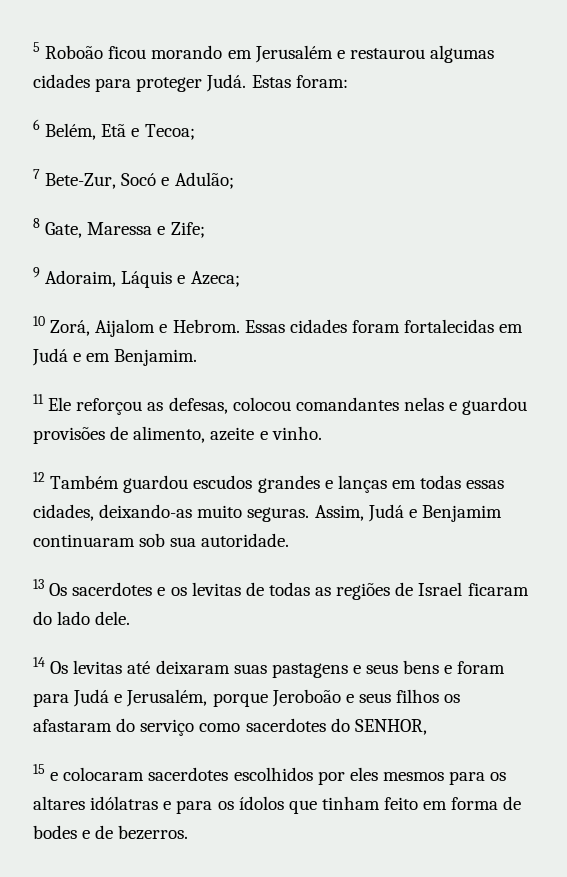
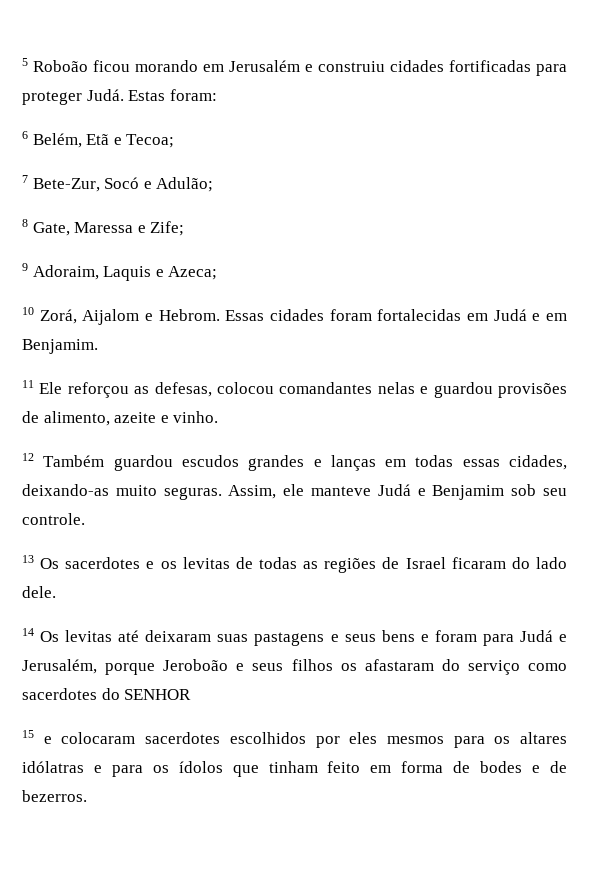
- 5 Roboão ficou morando em Jerusalém e restaurou algumas cidades para proteger Judá.
+ 5 Roboão ficou morando em Jerusalém e construiu cidades fortificadas para proteger Judá.
- 9 Adoraim, Láquis e Azeca;
+ 9 Adoraim, Laquis e Azeca;
- Assim, Judá e Benjamim continuaram sob sua autoridade.
+ Assim, ele manteve Judá e Benjamim sob seu controle.
- 14 Os levitas até deixaram suas pastagens e seus bens e foram para Judá e Jerusalém, porque Jeroboão e seus filhos os afastaram do serviço como sacerdotes do SENHOR,
+ 14 Os levitas até deixaram suas pastagens e seus bens e foram para Judá e Jerusalém, porque Jeroboão e seus filhos os afastaram do serviço como sacerdotes do SENHOR

